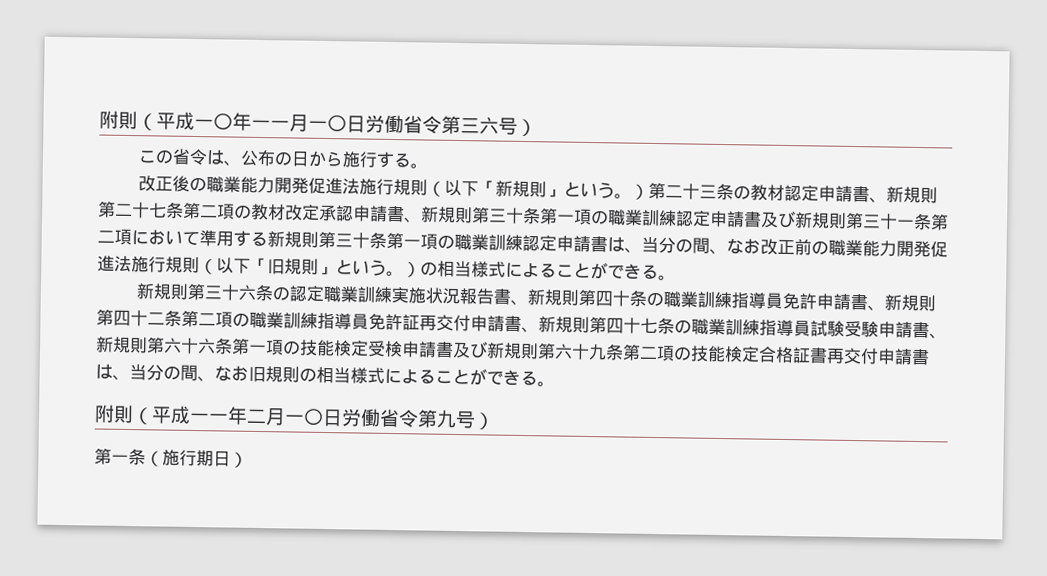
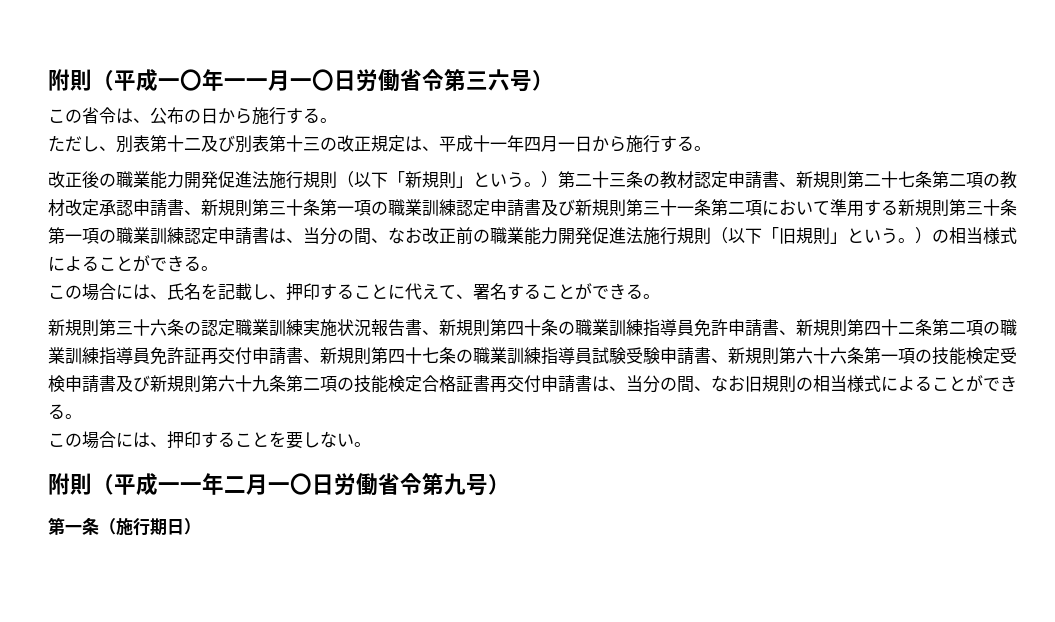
+ ただし、別表第十二及び別表第十三の改正規定は、平成十一年四月一日から施行する。
+ この場合には、氏名を記載し、押印することに代えて、署名することができる。
+ この場合には、押印することを要しない。

